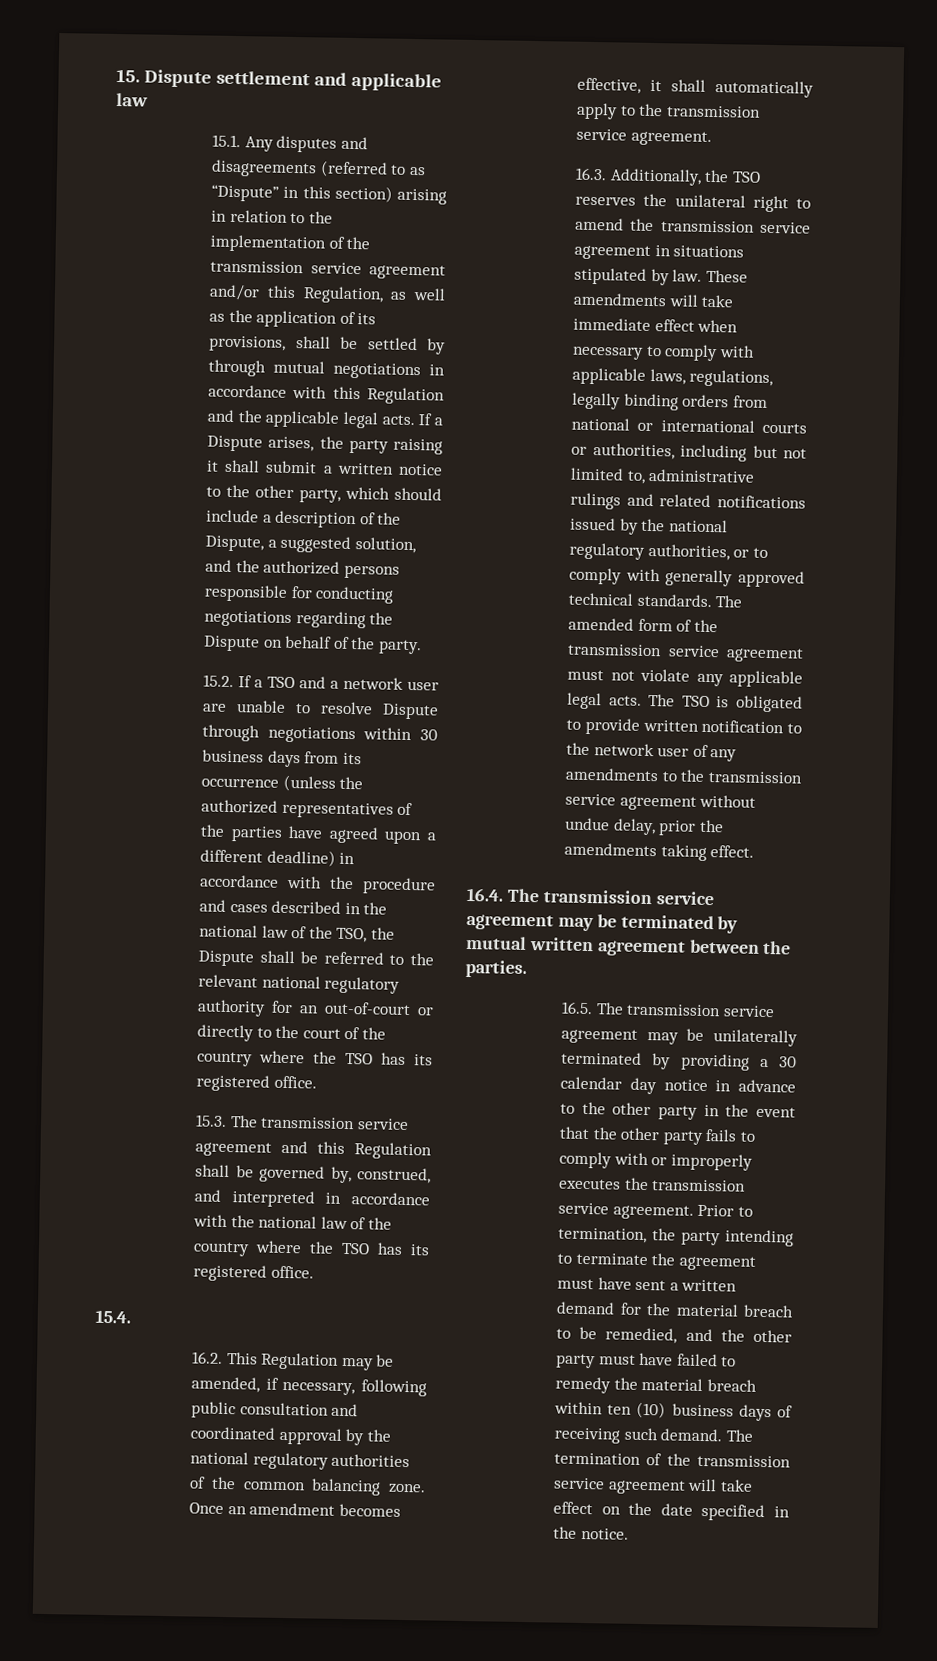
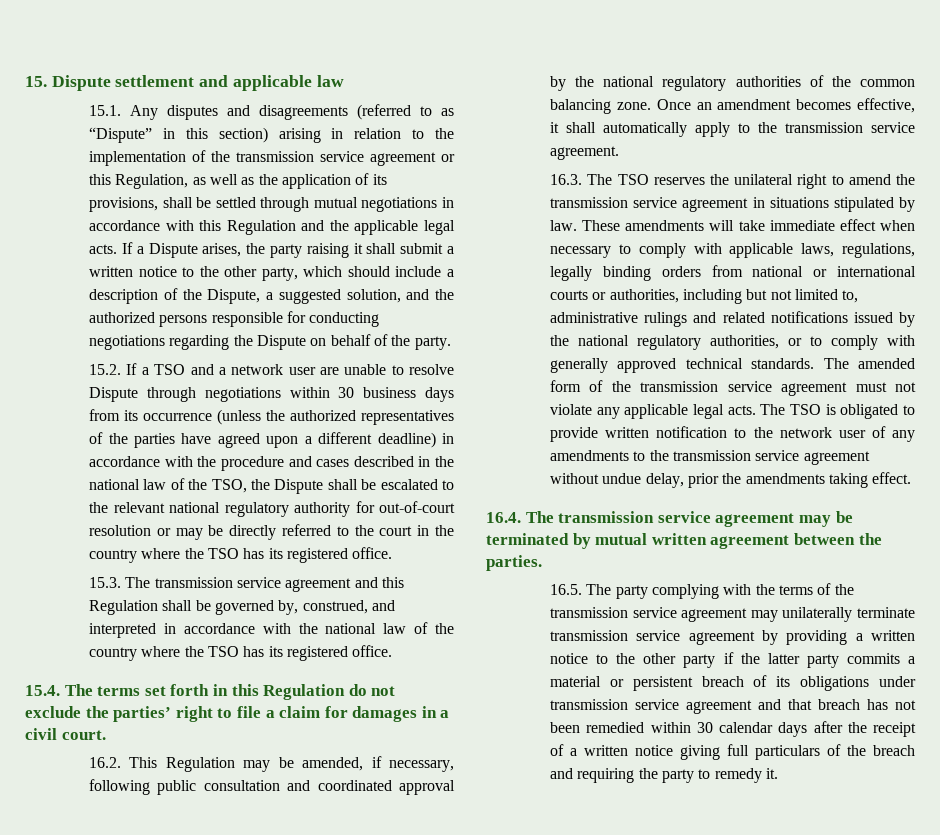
- 15.1. Any disputes and disagreements (referred to as “Dispute” in this section) arising in relation to the implementation of the transmission service agreement and/or this Regulation, as well as the application of its provisions, shall be settled by through mutual negotiations in accordance with this Regulation and the applicable legal acts.
+ 15.1. Any disputes and disagreements (referred to as “Dispute” in this section) arising in relation to the implementation of the transmission service agreement or this Regulation, as well as the application of its provisions, shall be settled through mutual negotiations in accordance with this Regulation and the applicable legal acts.
- 15.2. If a TSO and a network user are unable to resolve Dispute through negotiations within 30 business days from its occurrence (unless the authorized representatives of the parties have agreed upon a different deadline) in accordance with the procedure and cases described in the national law of the TSO, the Dispute shall be referred to the relevant national regulatory authority for an out-of-court or directly to the court of the country where the TSO has its registered office.
+ 15.2. If a TSO and a network user are unable to resolve Dispute through negotiations within 30 business days from its occurrence (unless the authorized representatives of the parties have agreed upon a different deadline) in accordance with the procedure and cases described in the national law of the TSO, the Dispute shall be escalated to the relevant national regulatory authority for out-of-court resolution or may be directly referred to the court in the country where the TSO has its registered office.
- 15.4.
+ 15.4. The terms set forth in this Regulation do not exclude the parties’ right to file a claim for damages in a civil court.
- 16.3. Additionally, the TSO reserves the unilateral right to amend the transmission service agreement in situations stipulated by law.
+ 16.3. The TSO reserves the unilateral right to amend the transmission service agreement in situations stipulated by law.
- 16.5. The transmission service agreement may be unilaterally terminated by providing a 30 calendar day notice in advance to the other party in the event that the other party fails to comply with or improperly executes the transmission service agreement. Prior to termination, the party intending to terminate the agreement must have sent a written demand for the material breach to be remedied, and the other party must have failed to remedy the material breach within ten (10) business days of receiving such demand. The termination of the transmission service agreement will take effect on the date specified in the notice.
+ 16.5. The party complying with the terms of the transmission service agreement may unilaterally terminate transmission service agreement by providing a written notice to the other party if the latter party commits a material or persistent breach of its obligations under transmission service agreement and that breach has not been remedied within 30 calendar days after the receipt of a written notice giving full particulars of the breach and requiring the party to remedy it.

